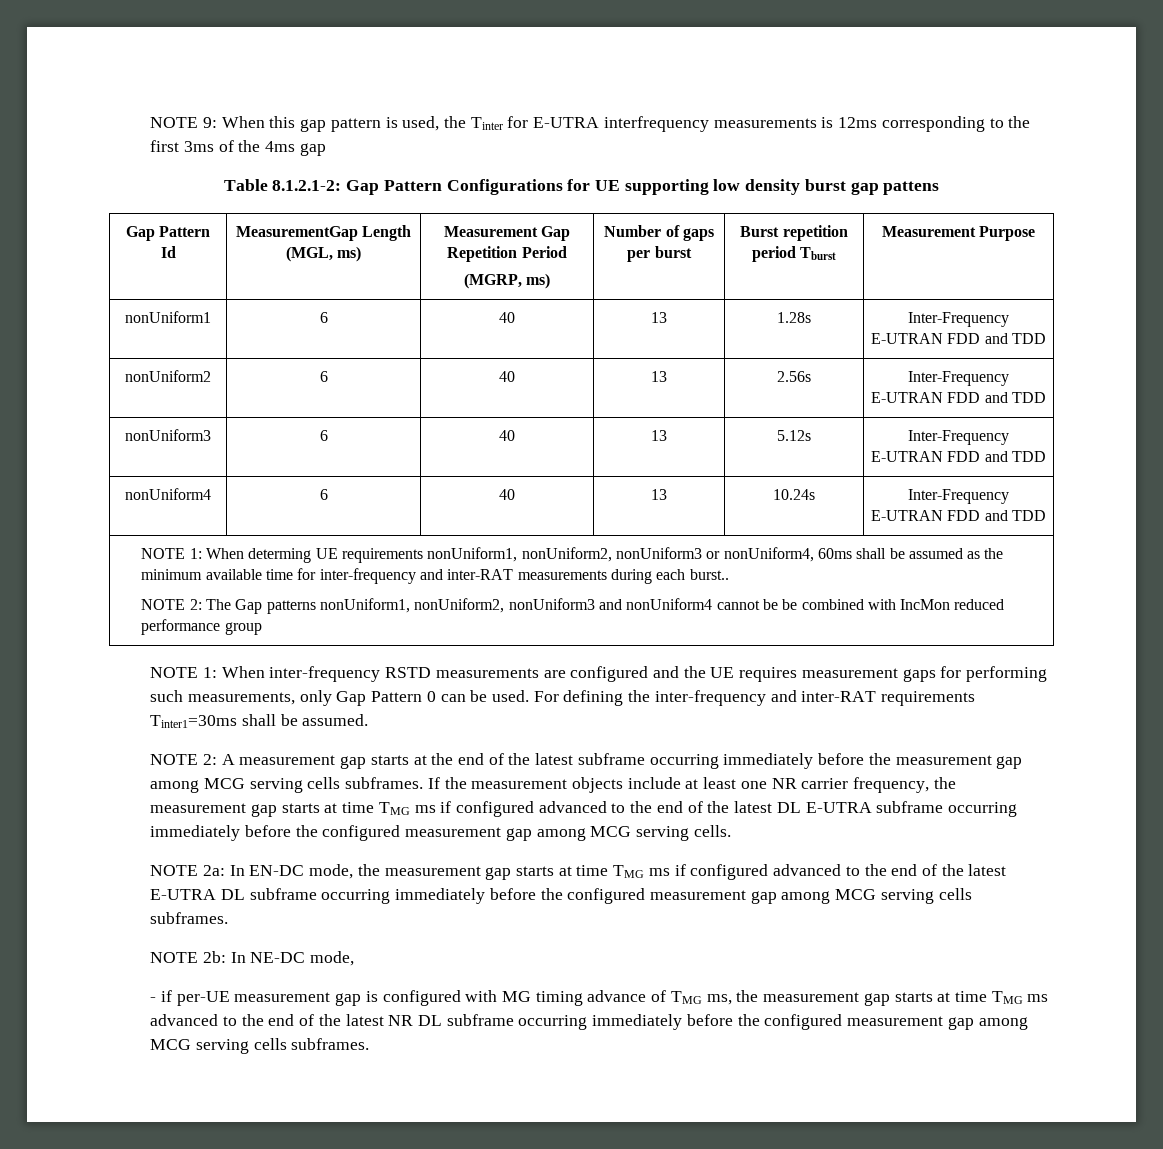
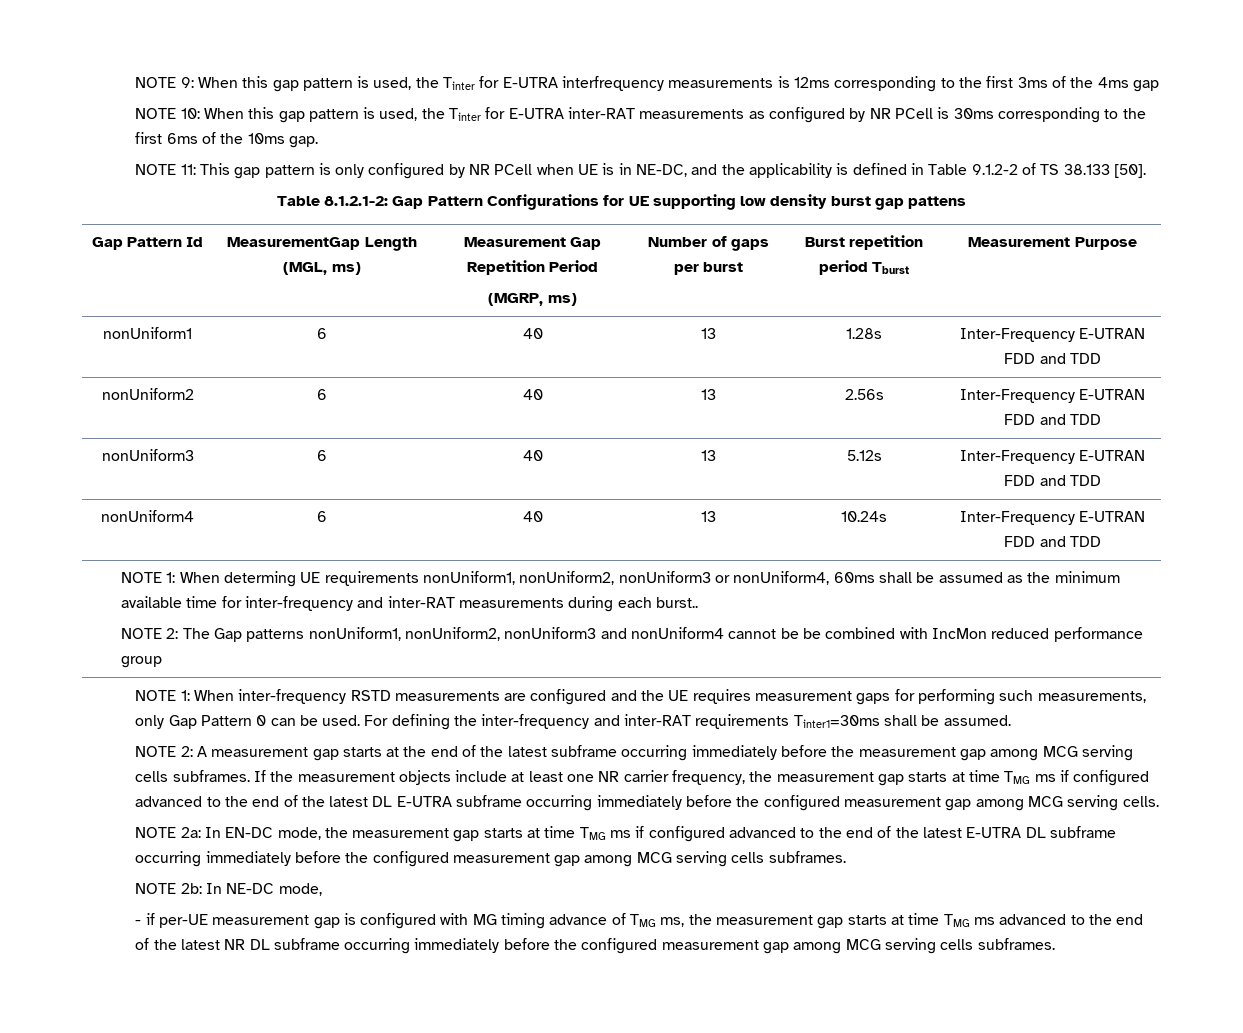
+ NOTE 10: When this gap pattern is used, the Tinter for E-UTRA inter-RAT measurements as configured by NR PCell is 30ms corresponding to the first 6ms of the 10ms gap.
+ NOTE 11: This gap pattern is only configured by NR PCell when UE is in NE-DC, and the applicability is defined in Table 9.1.2-2 of TS 38.133 [50].

